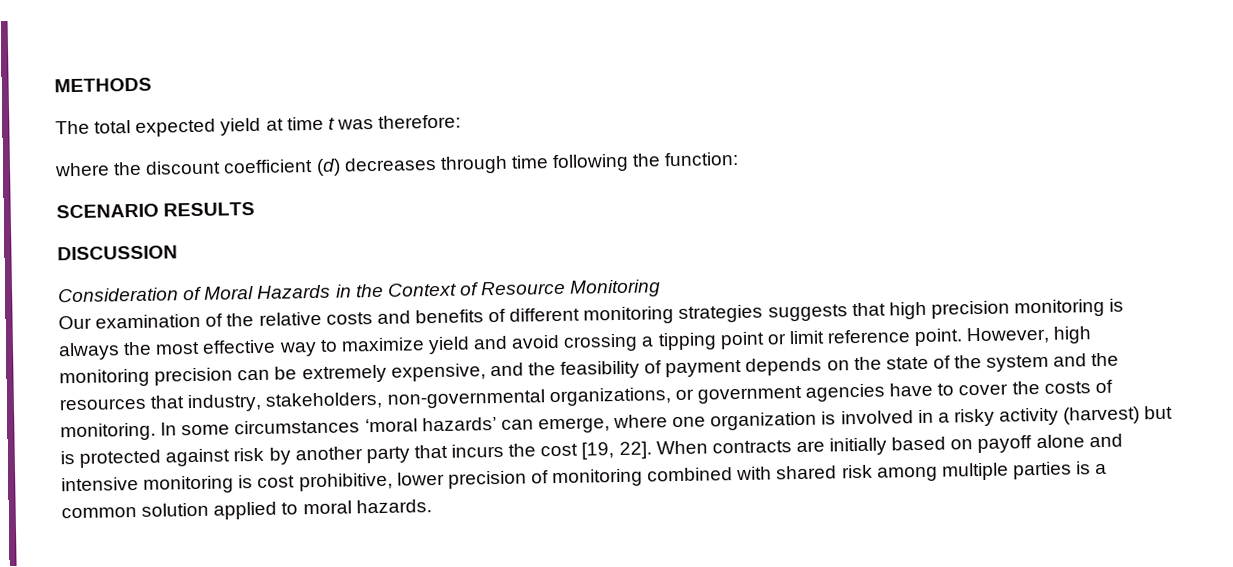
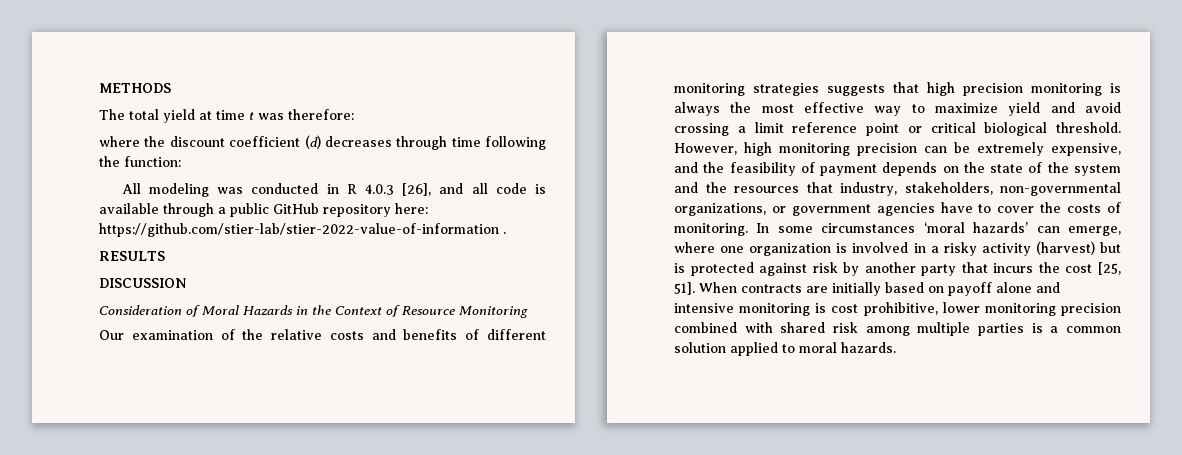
- The total expected yield at time t was therefore:
+ The total yield at time t was therefore:
- SCENARIO RESULTS
+ All modeling was conducted in R 4.0.3 [26], and all code is available through a public GitHub repository here: https://github.com/stier-lab/stier-2022-value-of-information .
+ RESULTS
- Our examination of the relative costs and benefits of different monitoring strategies suggests that high precision monitoring is always the most effective way to maximize yield and avoid crossing a tipping point or limit reference point.
+ Our examination of the relative costs and benefits of different monitoring strategies suggests that high precision monitoring is always the most effective way to maximize yield and avoid crossing a limit reference point or critical biological threshold.
- In some circumstances ‘moral hazards’ can emerge, where one organization is involved in a risky activity (harvest) but is protected against risk by another party that incurs the cost [19, 22].
+ In some circumstances ‘moral hazards’ can emerge, where one organization is involved in a risky activity (harvest) but is protected against risk by another party that incurs the cost [25, 51].
- When contracts are initially based on payoff alone and intensive monitoring is cost prohibitive, lower precision of monitoring combined with shared risk among multiple parties is a common solution applied to moral hazards.
+ When contracts are initially based on payoff alone and intensive monitoring is cost prohibitive, lower monitoring precision combined with shared risk among multiple parties is a common solution applied to moral hazards.

